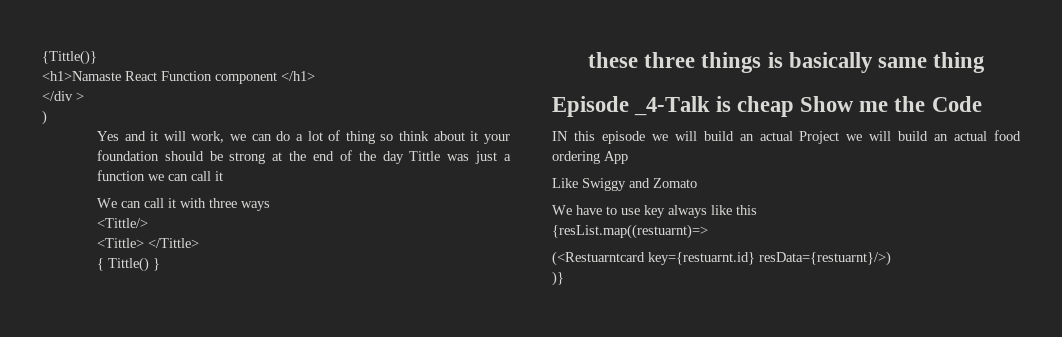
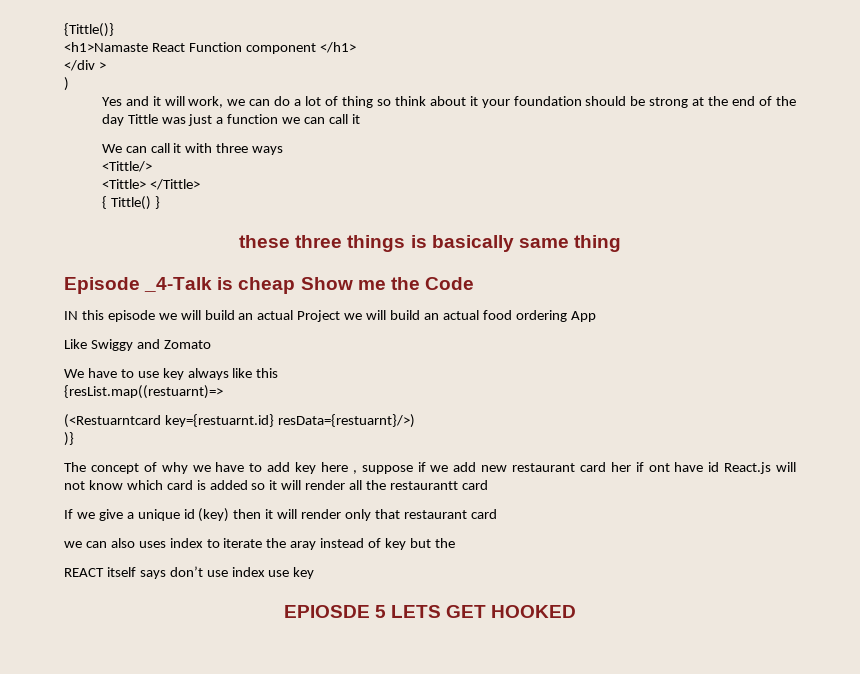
+ The concept of why we have to add key here , suppose if we add new restaurant card her if ont have id React.js will not know which card is added so it will render all the restaurantt card
+ If we give a unique id (key) then it will render only that restaurant card
+ we can also uses index to iterate the aray instead of key but the
+ REACT itself says don’t use index use key
+ EPIOSDE 5 LETS GET HOOKED

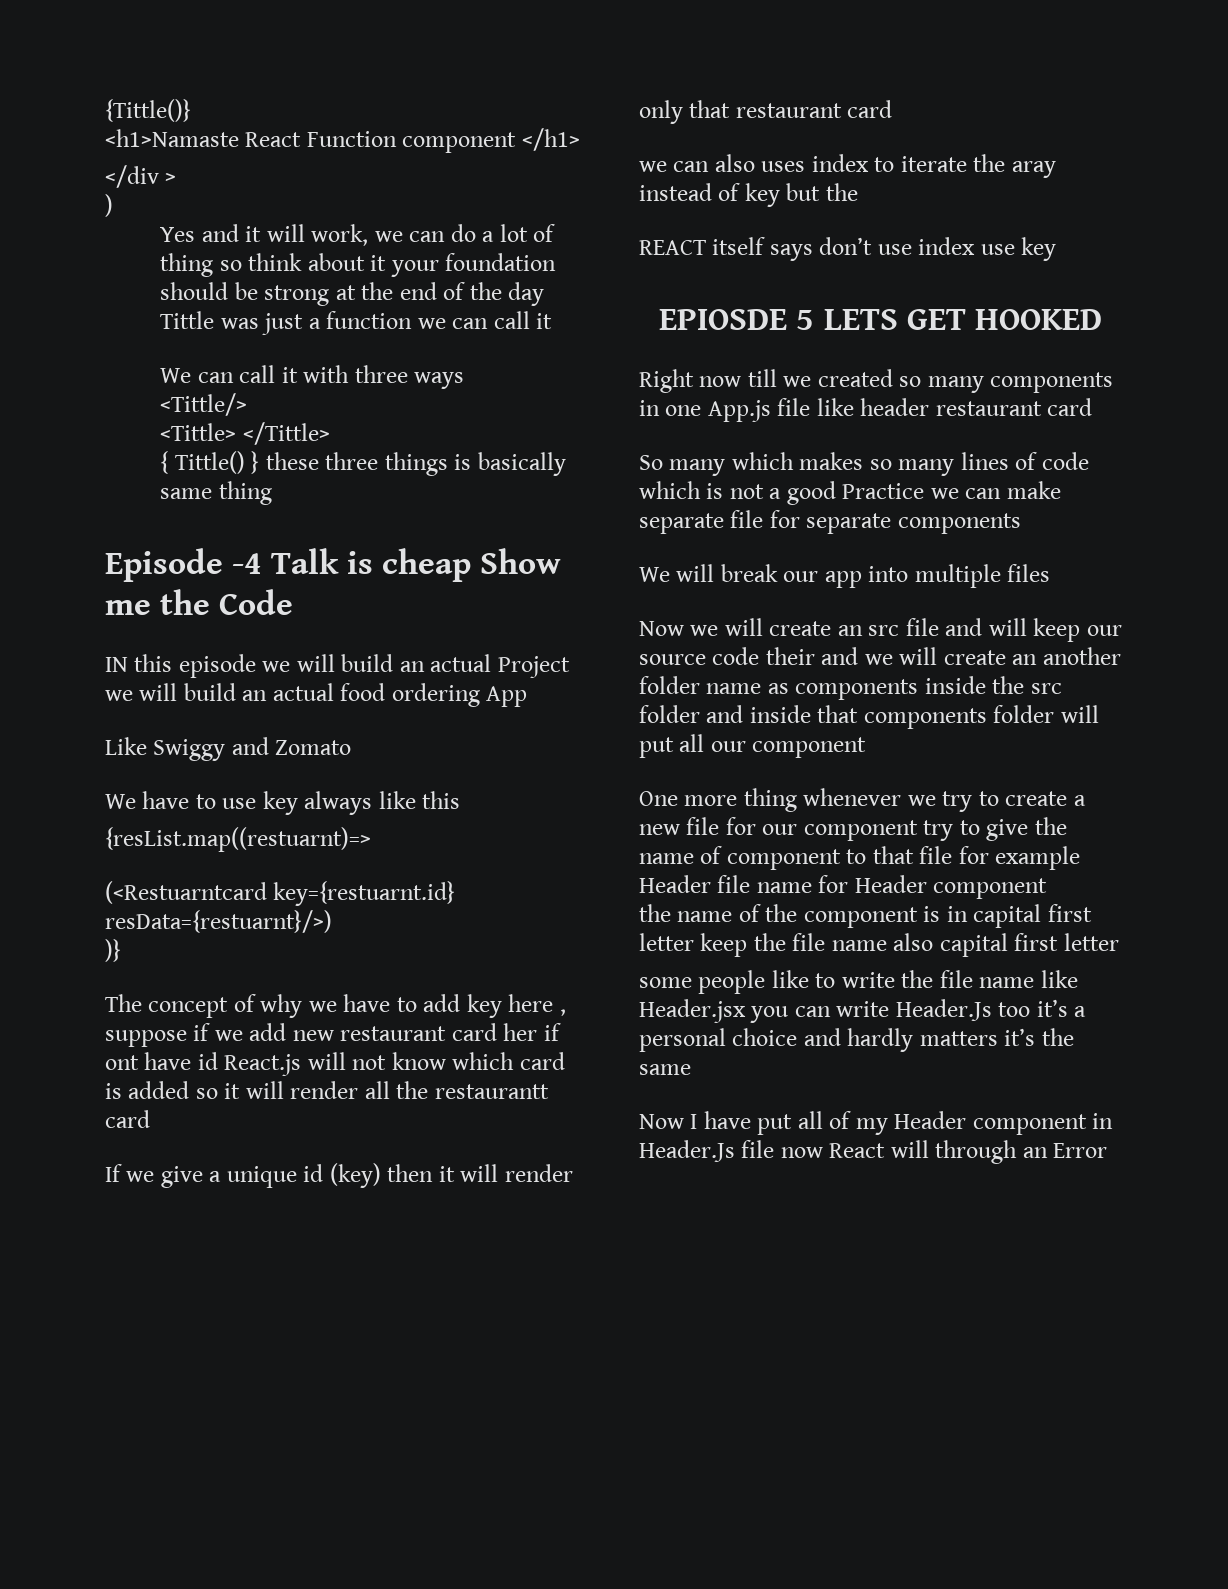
- { Tittle() }
- these three things is basically same thing
+ { Tittle() } these three things is basically same thing
- Episode _4-Talk is cheap Show me the Code
+ Episode -4 Talk is cheap Show me the Code
+ Right now till we created so many components in one App.js file like header restaurant card
+ So many which makes so many lines of code which is not a good Practice we can make separate file for separate components
+ We will break our app into multiple files
+ Now we will create an src file and will keep our source code their and we will create an another folder name as components inside the src folder and inside that components folder will put all our component
+ One more thing whenever we try to create a new file for our component try to give the name of component to that file for example Header file name for Header component
+ the name of the component is in capital first letter keep the file name also capital first letter
+ some people like to write the file name like Header.jsx you can write Header.Js too it’s a personal choice and hardly matters it’s the same
+ Now I have put all of my Header component in Header.Js file now React will through an Error

